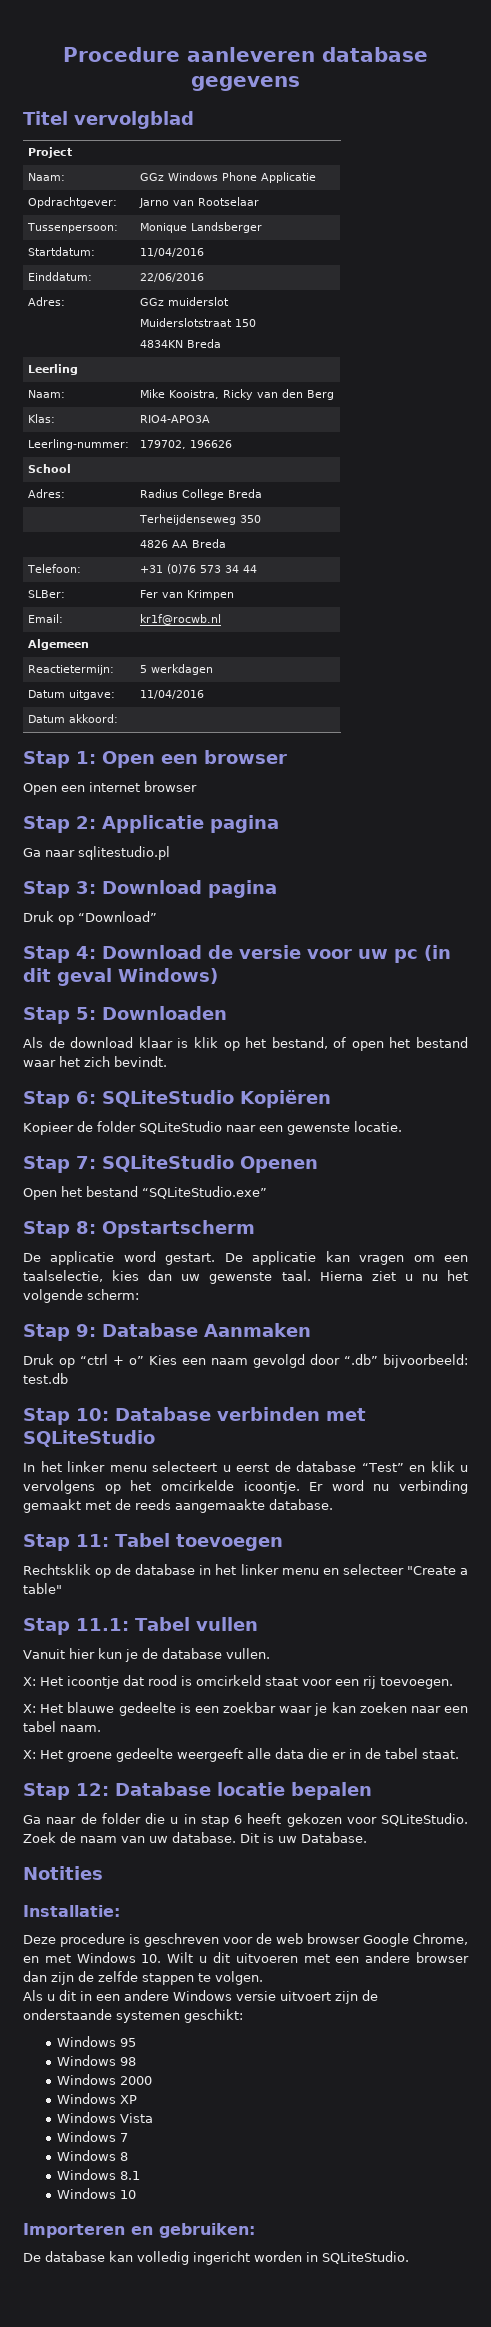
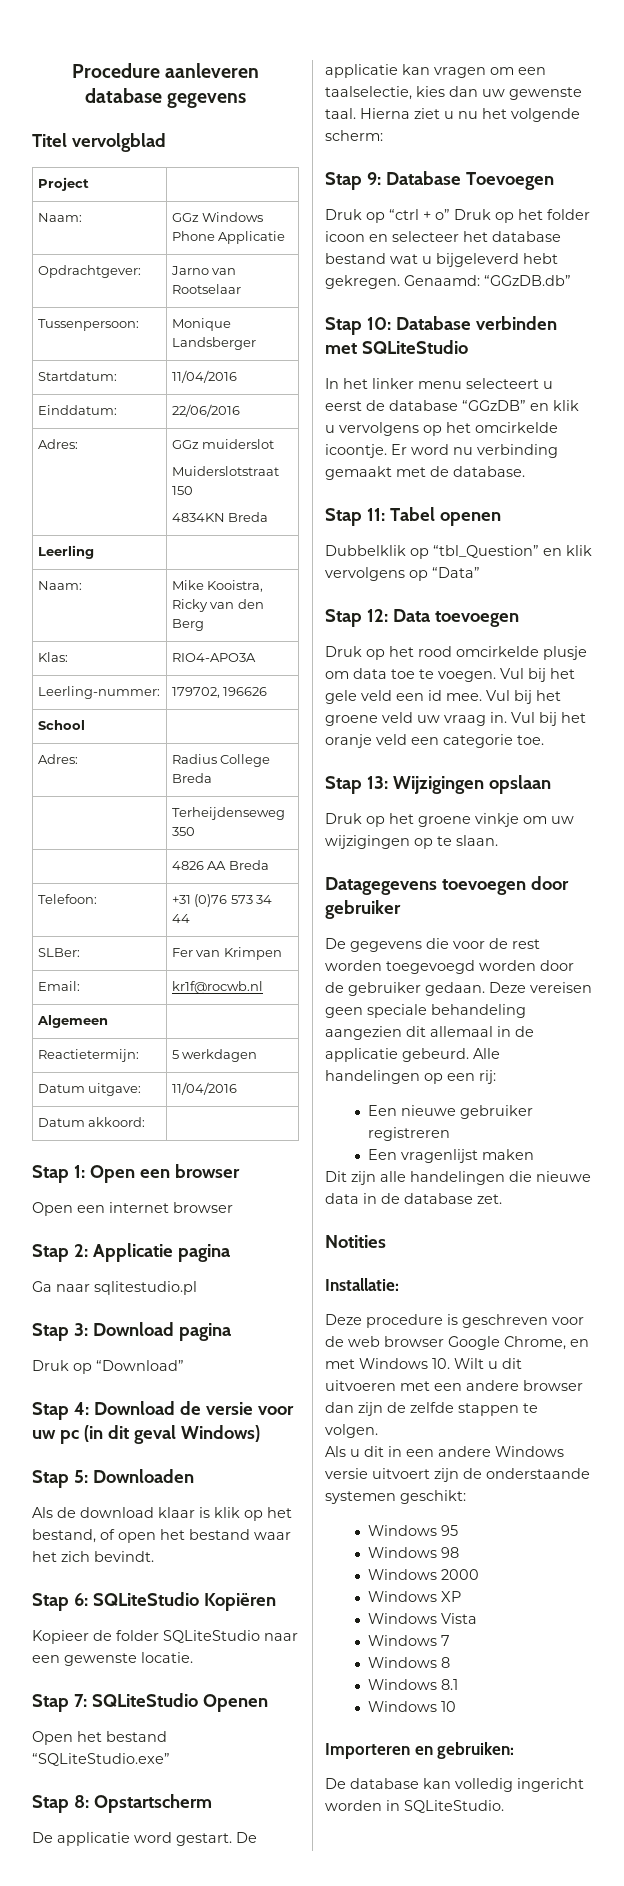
- Stap 9: Database Aanmaken
+ Stap 9: Database Toevoegen
- Druk op “ctrl + o” Kies een naam gevolgd door “.db” bijvoorbeeld: test.db
+ Druk op “ctrl + o” Druk op het folder icoon en selecteer het database bestand wat u bijgeleverd hebt gekregen. Genaamd: “GGzDB.db”
- In het linker menu selecteert u eerst de database “Test” en klik u vervolgens op het omcirkelde icoontje.
+ In het linker menu selecteert u eerst de database “GGzDB” en klik u vervolgens op het omcirkelde icoontje.
- Er word nu verbinding gemaakt met de reeds aangemaakte database.
+ Er word nu verbinding gemaakt met de database.
- Stap 11: Tabel toevoegen
- Rechtsklik op de database in het linker menu en selecteer "Create a table"
- Stap 11.1: Tabel vullen
- Vanuit hier kun je de database vullen.
- X: Het icoontje dat rood is omcirkeld staat voor een rij toevoegen.
- X: Het blauwe gedeelte is een zoekbar waar je kan zoeken naar een tabel naam.
- X: Het groene gedeelte weergeeft alle data die er in de tabel staat.
- Stap 12: Database locatie bepalen
- Ga naar de folder die u in stap 6 heeft gekozen voor SQLiteStudio. Zoek de naam van uw database. Dit is uw Database.
+ Stap 11: Tabel openen
+ Dubbelklik op “tbl_Question” en klik vervolgens op “Data”
+ Stap 12: Data toevoegen
+ Druk op het rood omcirkelde plusje om data toe te voegen. Vul bij het gele veld een id mee. Vul bij het groene veld uw vraag in. Vul bij het oranje veld een categorie toe.
+ Stap 13: Wijzigingen opslaan
+ Druk op het groene vinkje om uw wijzigingen op te slaan.
+ Datagegevens toevoegen door gebruiker
+ De gegevens die voor de rest worden toegevoegd worden door de gebruiker gedaan. Deze vereisen geen speciale behandeling aangezien dit allemaal in de applicatie gebeurd. Alle handelingen op een rij:
+ Een nieuwe gebruiker registreren
+ Een vragenlijst maken
+ Dit zijn alle handelingen die nieuwe data in de database zet.

